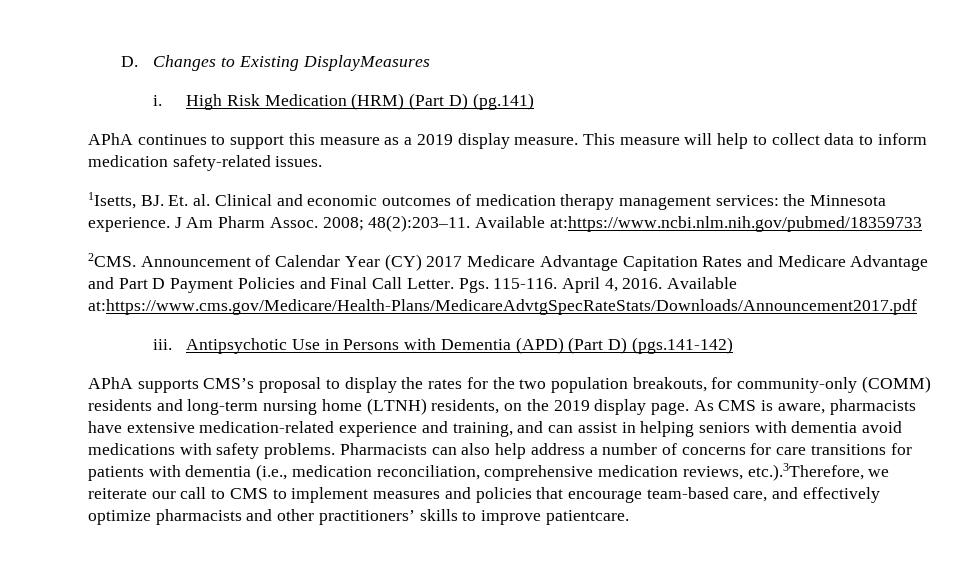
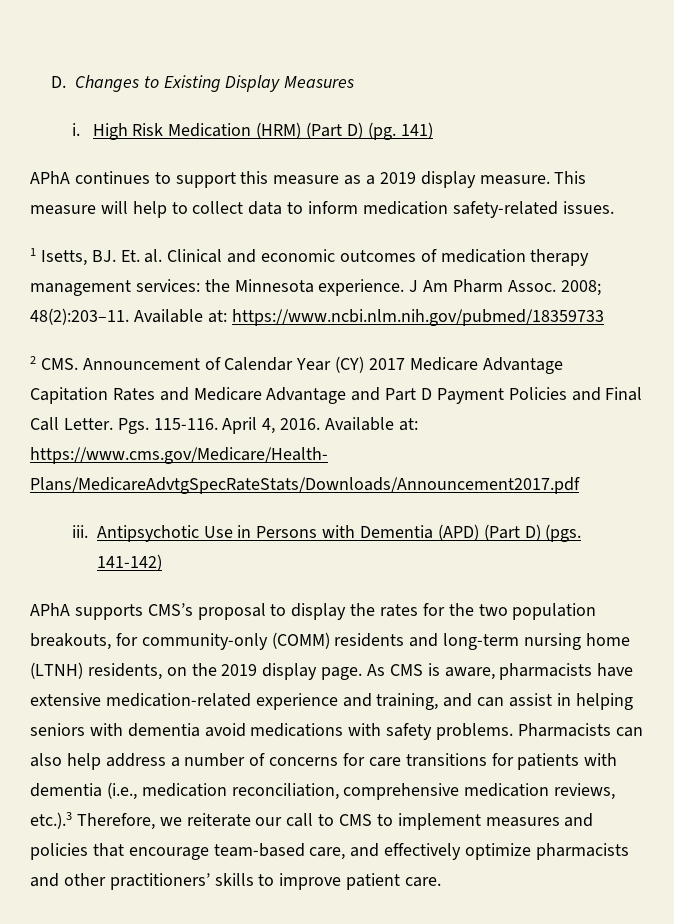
- D. Changes to Existing DisplayMeasures
+ D. Changes to Existing Display Measures
- High Risk Medication (HRM) (Part D) (pg.141)
+ High Risk Medication (HRM) (Part D) (pg. 141)
- 1Isetts, BJ. Et. al. Clinical and economic outcomes of medication therapy management services: the Minnesota experience.
+ 1 Isetts, BJ. Et. al. Clinical and economic outcomes of medication therapy management services: the Minnesota experience.
- Available at:https://www.ncbi.nlm.nih.gov/pubmed/18359733
- 2CMS. Announcement of Calendar Year (CY) 2017 Medicare Advantage Capitation Rates and Medicare Advantage and Part D Payment Policies and Final Call Letter.
+ Available at: https://www.ncbi.nlm.nih.gov/pubmed/18359733
+ 2 CMS. Announcement of Calendar Year (CY) 2017 Medicare Advantage Capitation Rates and Medicare Advantage and Part D Payment Policies and Final Call Letter.
- Available at:https://www.cms.gov/Medicare/Health-Plans/MedicareAdvtgSpecRateStats/Downloads/Announcement2017.pdf
+ Available at: https://www.cms.gov/Medicare/Health- Plans/MedicareAdvtgSpecRateStats/Downloads/Announcement2017.pdf
- Antipsychotic Use in Persons with Dementia (APD) (Part D) (pgs.141-142)
+ Antipsychotic Use in Persons with Dementia (APD) (Part D) (pgs. 141-142)
- Pharmacists can also help address a number of concerns for care transitions for patients with dementia (i.e., medication reconciliation, comprehensive medication reviews, etc.).3Therefore, we reiterate our call to CMS to implement measures and policies that encourage team-based care, and effectively optimize pharmacists and other practitioners’ skills to improve patientcare.
+ Pharmacists can also help address a number of concerns for care transitions for patients with dementia (i.e., medication reconciliation, comprehensive medication reviews, etc.).3 Therefore, we reiterate our call to CMS to implement measures and policies that encourage team-based care, and effectively optimize pharmacists and other practitioners’ skills to improve patient care.

